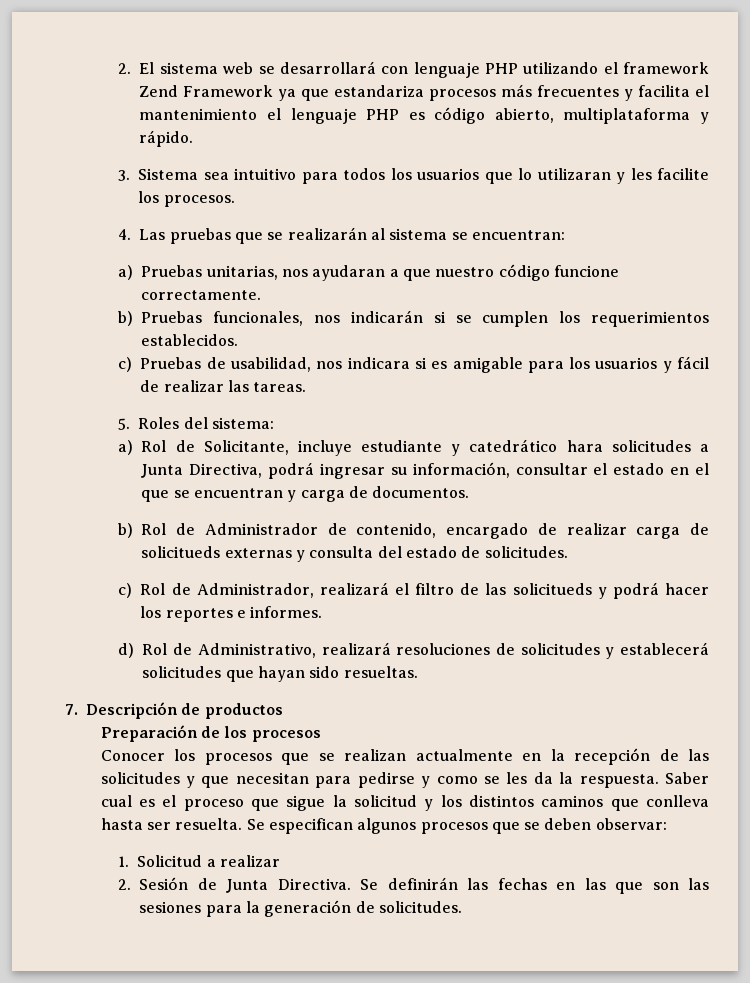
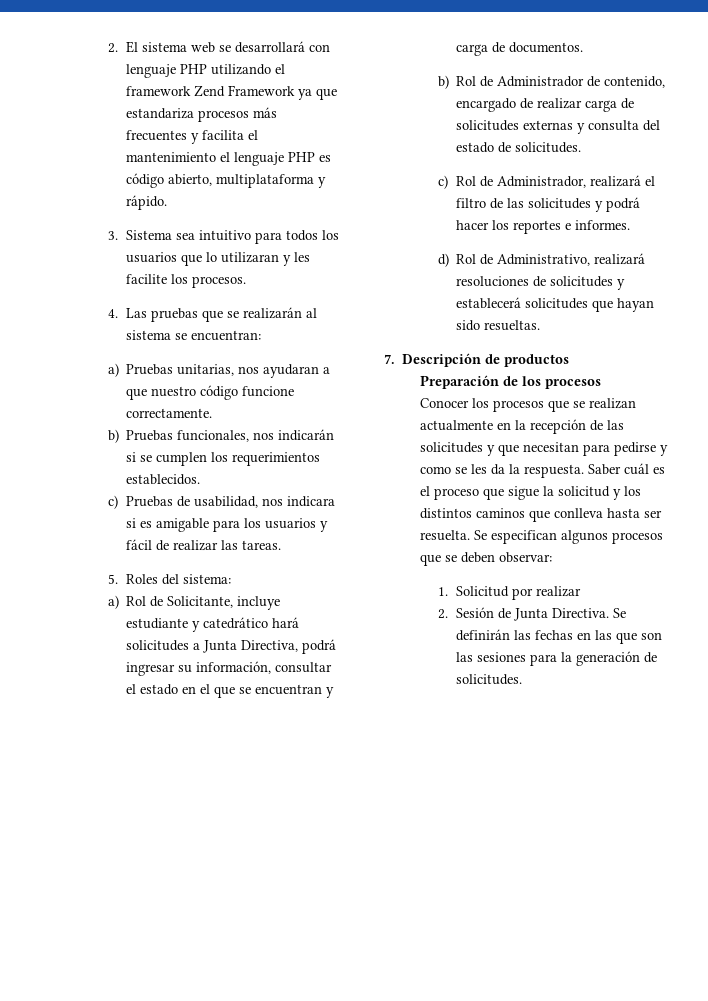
- a) Rol de Solicitante, incluye estudiante y catedrático hara solicitudes a Junta Directiva, podrá ingresar su información, consultar el estado en el que se encuentran y carga de documentos.
+ a) Rol de Solicitante, incluye estudiante y catedrático hará solicitudes a Junta Directiva, podrá ingresar su información, consultar el estado en el que se encuentran y carga de documentos.
- b) Rol de Administrador de contenido, encargado de realizar carga de solicitueds externas y consulta del estado de solicitudes.
+ b) Rol de Administrador de contenido, encargado de realizar carga de solicitudes externas y consulta del estado de solicitudes.
- c) Rol de Administrador, realizará el filtro de las solicitueds y podrá hacer los reportes e informes.
+ c) Rol de Administrador, realizará el filtro de las solicitudes y podrá hacer los reportes e informes.
- Saber cual es el proceso que sigue la solicitud y los distintos caminos que conlleva hasta ser resuelta.
+ Saber cuál es el proceso que sigue la solicitud y los distintos caminos que conlleva hasta ser resuelta.
- 1. Solicitud a realizar
+ 1. Solicitud por realizar

